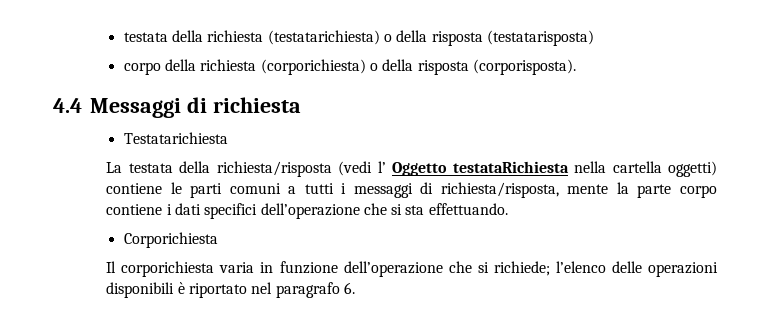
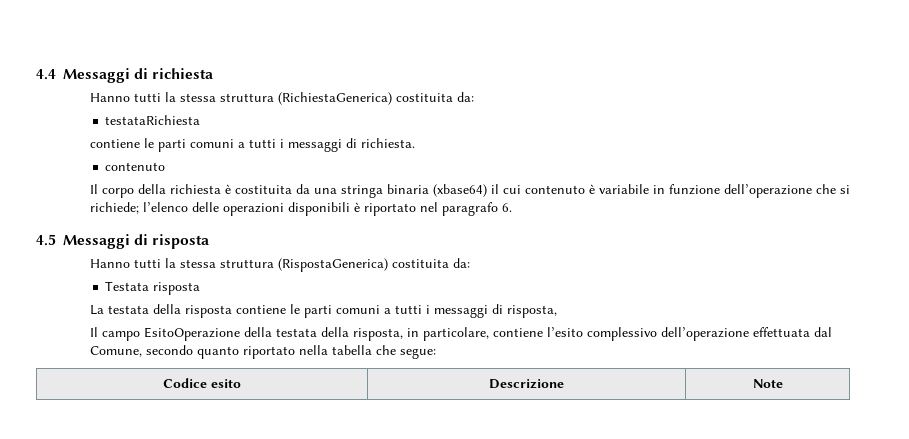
- testata della richiesta (testatarichiesta) o della risposta (testatarisposta)
- corpo della richiesta (corporichiesta) o della risposta (corporisposta).
  4.4 Messaggi di richiesta
- Testatarichiesta
- La testata della richiesta/risposta (vedi l’ Oggetto testataRichiesta nella cartella oggetti) contiene le parti comuni a tutti i messaggi di richiesta/risposta, mente la parte corpo contiene i dati specifici dell’operazione che si sta effettuando.
- Corporichiesta
- Il corporichiesta varia in funzione dell’operazione che si richiede; l’elenco delle operazioni disponibili è riportato nel paragrafo 6.
+ Hanno tutti la stessa struttura (RichiestaGenerica) costituita da:
+ testataRichiesta
+ contiene le parti comuni a tutti i messaggi di richiesta.
+ contenuto
+ Il corpo della richiesta è costituita da una stringa binaria (xbase64) il cui contenuto è variabile in funzione dell’operazione che si richiede; l’elenco delle operazioni disponibili è riportato nel paragrafo 6.
+ 4.5 Messaggi di risposta
+ Hanno tutti la stessa struttura (RispostaGenerica) costituita da:
+ Testata risposta
+ La testata della risposta contiene le parti comuni a tutti i messaggi di risposta,
+ Il campo EsitoOperazione della testata della risposta, in particolare, contiene l’esito complessivo dell’operazione effettuata dal Comune, secondo quanto riportato nella tabella che segue:
+ Codice esito | Descrizione | Note

